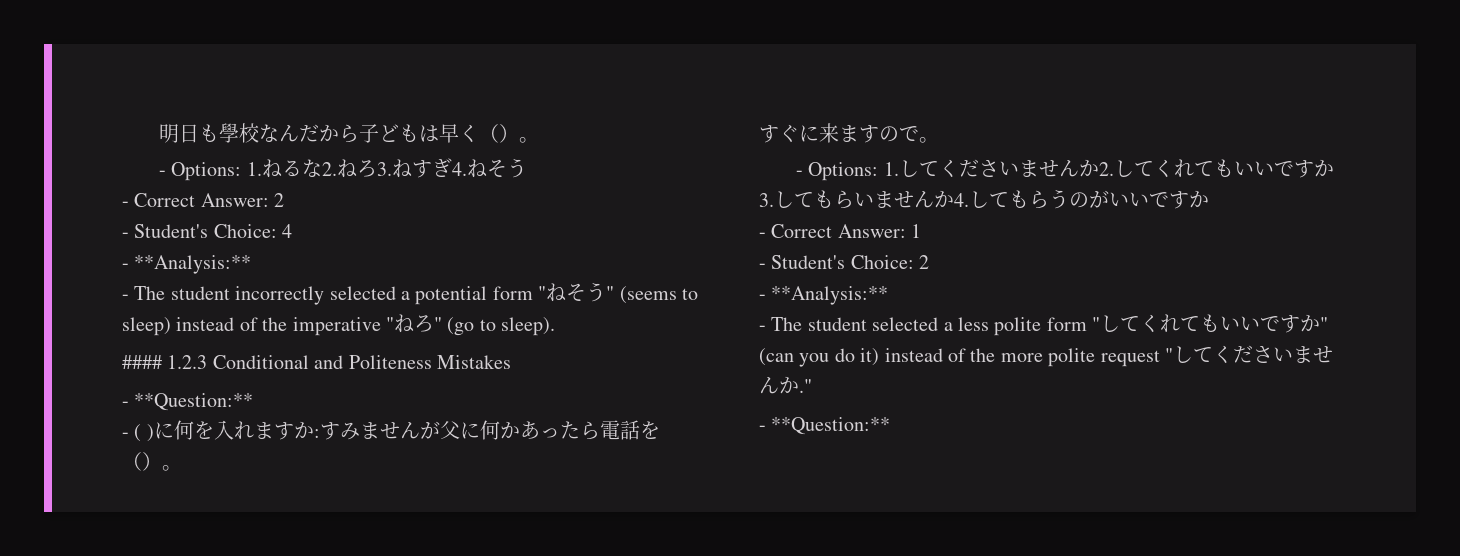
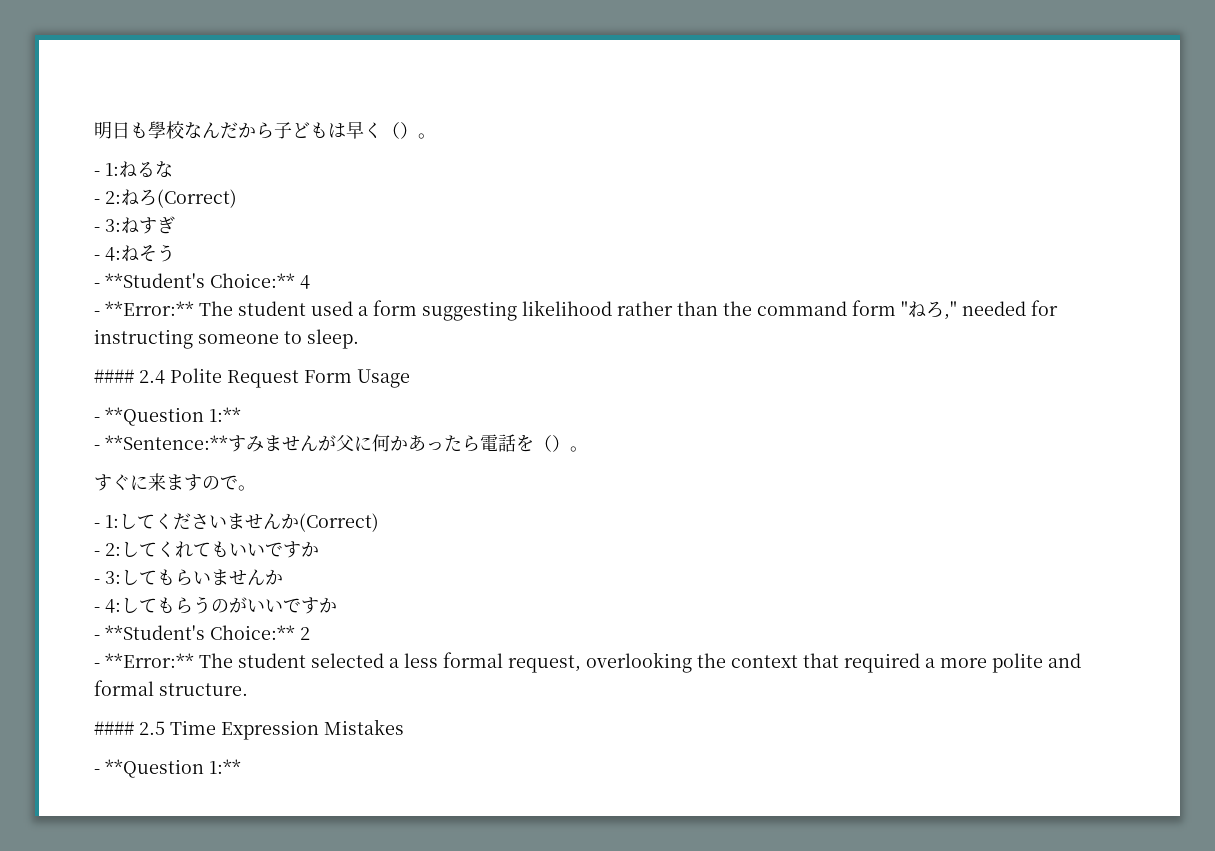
- - Options: 1.ねるな2.ねろ3.ねすぎ4.ねそう
+ - 1:ねるな
+ - 2:ねろ(Correct)
+ - 3:ねすぎ
+ - 4:ねそう
- - Correct Answer: 2
- - Student's Choice: 4
- - **Analysis:**
- - The student incorrectly selected a potential form "ねそう" (seems to sleep) instead of the imperative "ねろ" (go to sleep).
- #### 1.2.3 Conditional and Politeness Mistakes
- - **Question:**
- - ( )に何を入れますか:すみませんが父に何かあったら電話を（）。
+ - **Student's Choice:** 4
+ - **Error:** The student used a form suggesting likelihood rather than the command form "ねろ," needed for instructing someone to sleep.
+ #### 2.4 Polite Request Form Usage
+ - **Question 1:**
+ - **Sentence:**すみませんが父に何かあったら電話を（）。
- - Options: 1.してくださいませんか2.してくれてもいいですか3.してもらいませんか4.してもらうのがいいですか
+ - 1:してくださいませんか(Correct)
+ - 2:してくれてもいいですか
+ - 3:してもらいませんか
+ - 4:してもらうのがいいですか
- - Correct Answer: 1
- - Student's Choice: 2
- - **Analysis:**
- - The student selected a less polite form "してくれてもいいですか" (can you do it) instead of the more polite request "してくださいませんか."
- - **Question:**
+ - **Student's Choice:** 2
+ - **Error:** The student selected a less formal request, overlooking the context that required a more polite and formal structure.
+ #### 2.5 Time Expression Mistakes
+ - **Question 1:**

